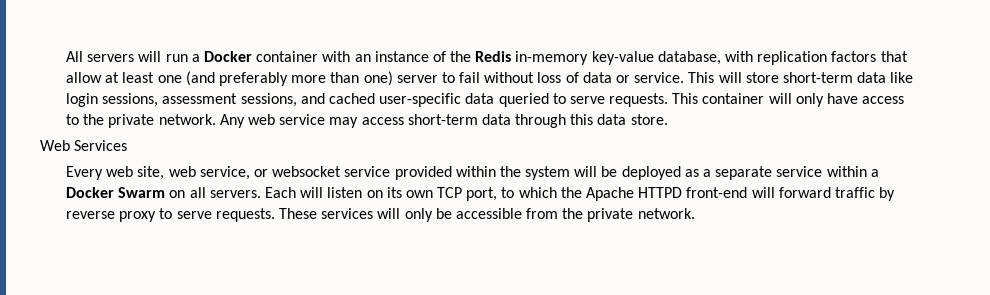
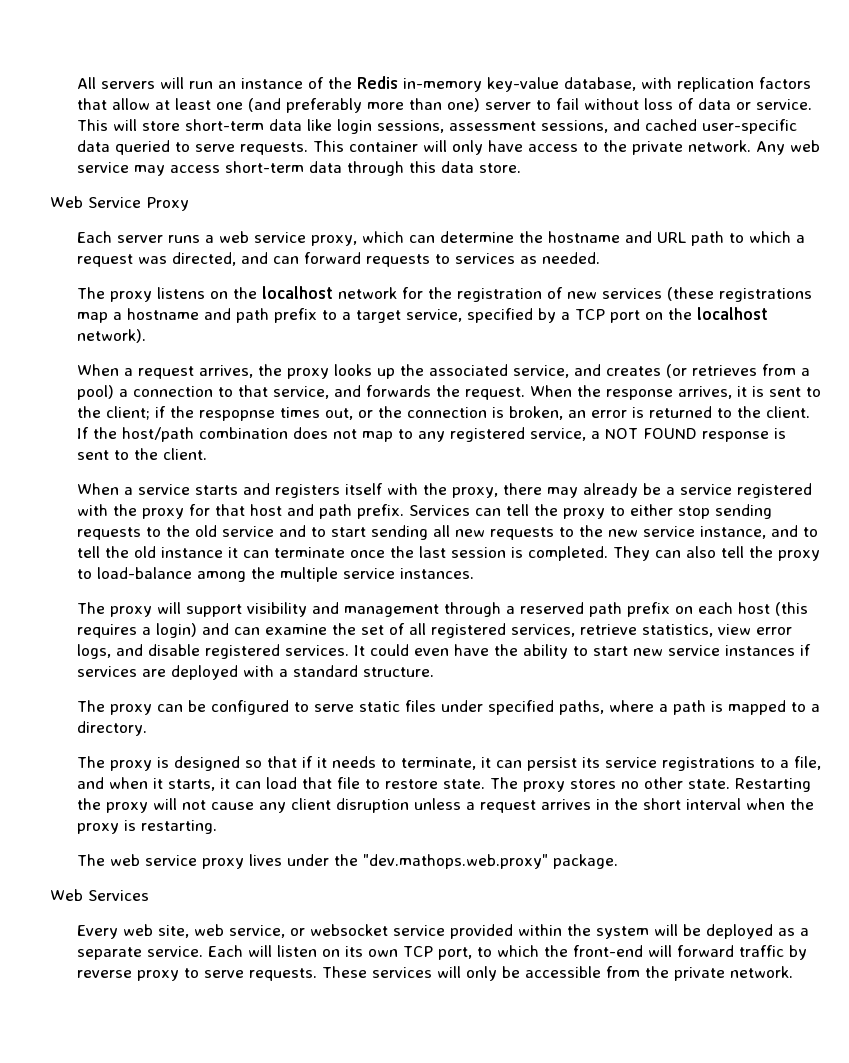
- All servers will run a Docker container with an instance of the Redis in-memory key-value database, with replication factors that allow at least one (and preferably more than one) server to fail without loss of data or service.
+ All servers will run an instance of the Redis in-memory key-value database, with replication factors that allow at least one (and preferably more than one) server to fail without loss of data or service.
+ Web Service Proxy
+ Each server runs a web service proxy, which can determine the hostname and URL path to which a request was directed, and can forward requests to services as needed.
+ The proxy listens on the localhost network for the registration of new services (these registrations map a hostname and path prefix to a target service, specified by a TCP port on the localhost network).
+ When a request arrives, the proxy looks up the associated service, and creates (or retrieves from a pool) a connection to that service, and forwards the request. When the response arrives, it is sent to the client; if the respopnse times out, or the connection is broken, an error is returned to the client. If the host/path combination does not map to any registered service, a NOT FOUND response is sent to the client.
+ When a service starts and registers itself with the proxy, there may already be a service registered with the proxy for that host and path prefix. Services can tell the proxy to either stop sending requests to the old service and to start sending all new requests to the new service instance, and to tell the old instance it can terminate once the last session is completed. They can also tell the proxy to load-balance among the multiple service instances.
+ The proxy will support visibility and management through a reserved path prefix on each host (this requires a login) and can examine the set of all registered services, retrieve statistics, view error logs, and disable registered services. It could even have the ability to start new service instances if services are deployed with a standard structure.
+ The proxy can be configured to serve static files under specified paths, where a path is mapped to a directory.
+ The proxy is designed so that if it needs to terminate, it can persist its service registrations to a file, and when it starts, it can load that file to restore state. The proxy stores no other state. Restarting the proxy will not cause any client disruption unless a request arrives in the short interval when the proxy is restarting.
+ The web service proxy lives under the "dev.mathops.web.proxy" package.
- Every web site, web service, or websocket service provided within the system will be deployed as a separate service within a Docker Swarm on all servers.
+ Every web site, web service, or websocket service provided within the system will be deployed as a separate service.
- Each will listen on its own TCP port, to which the Apache HTTPD front-end will forward traffic by reverse proxy to serve requests.
+ Each will listen on its own TCP port, to which the front-end will forward traffic by reverse proxy to serve requests.

